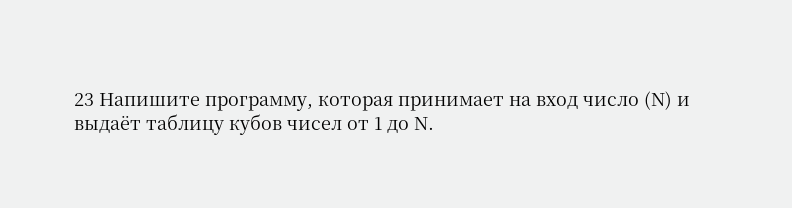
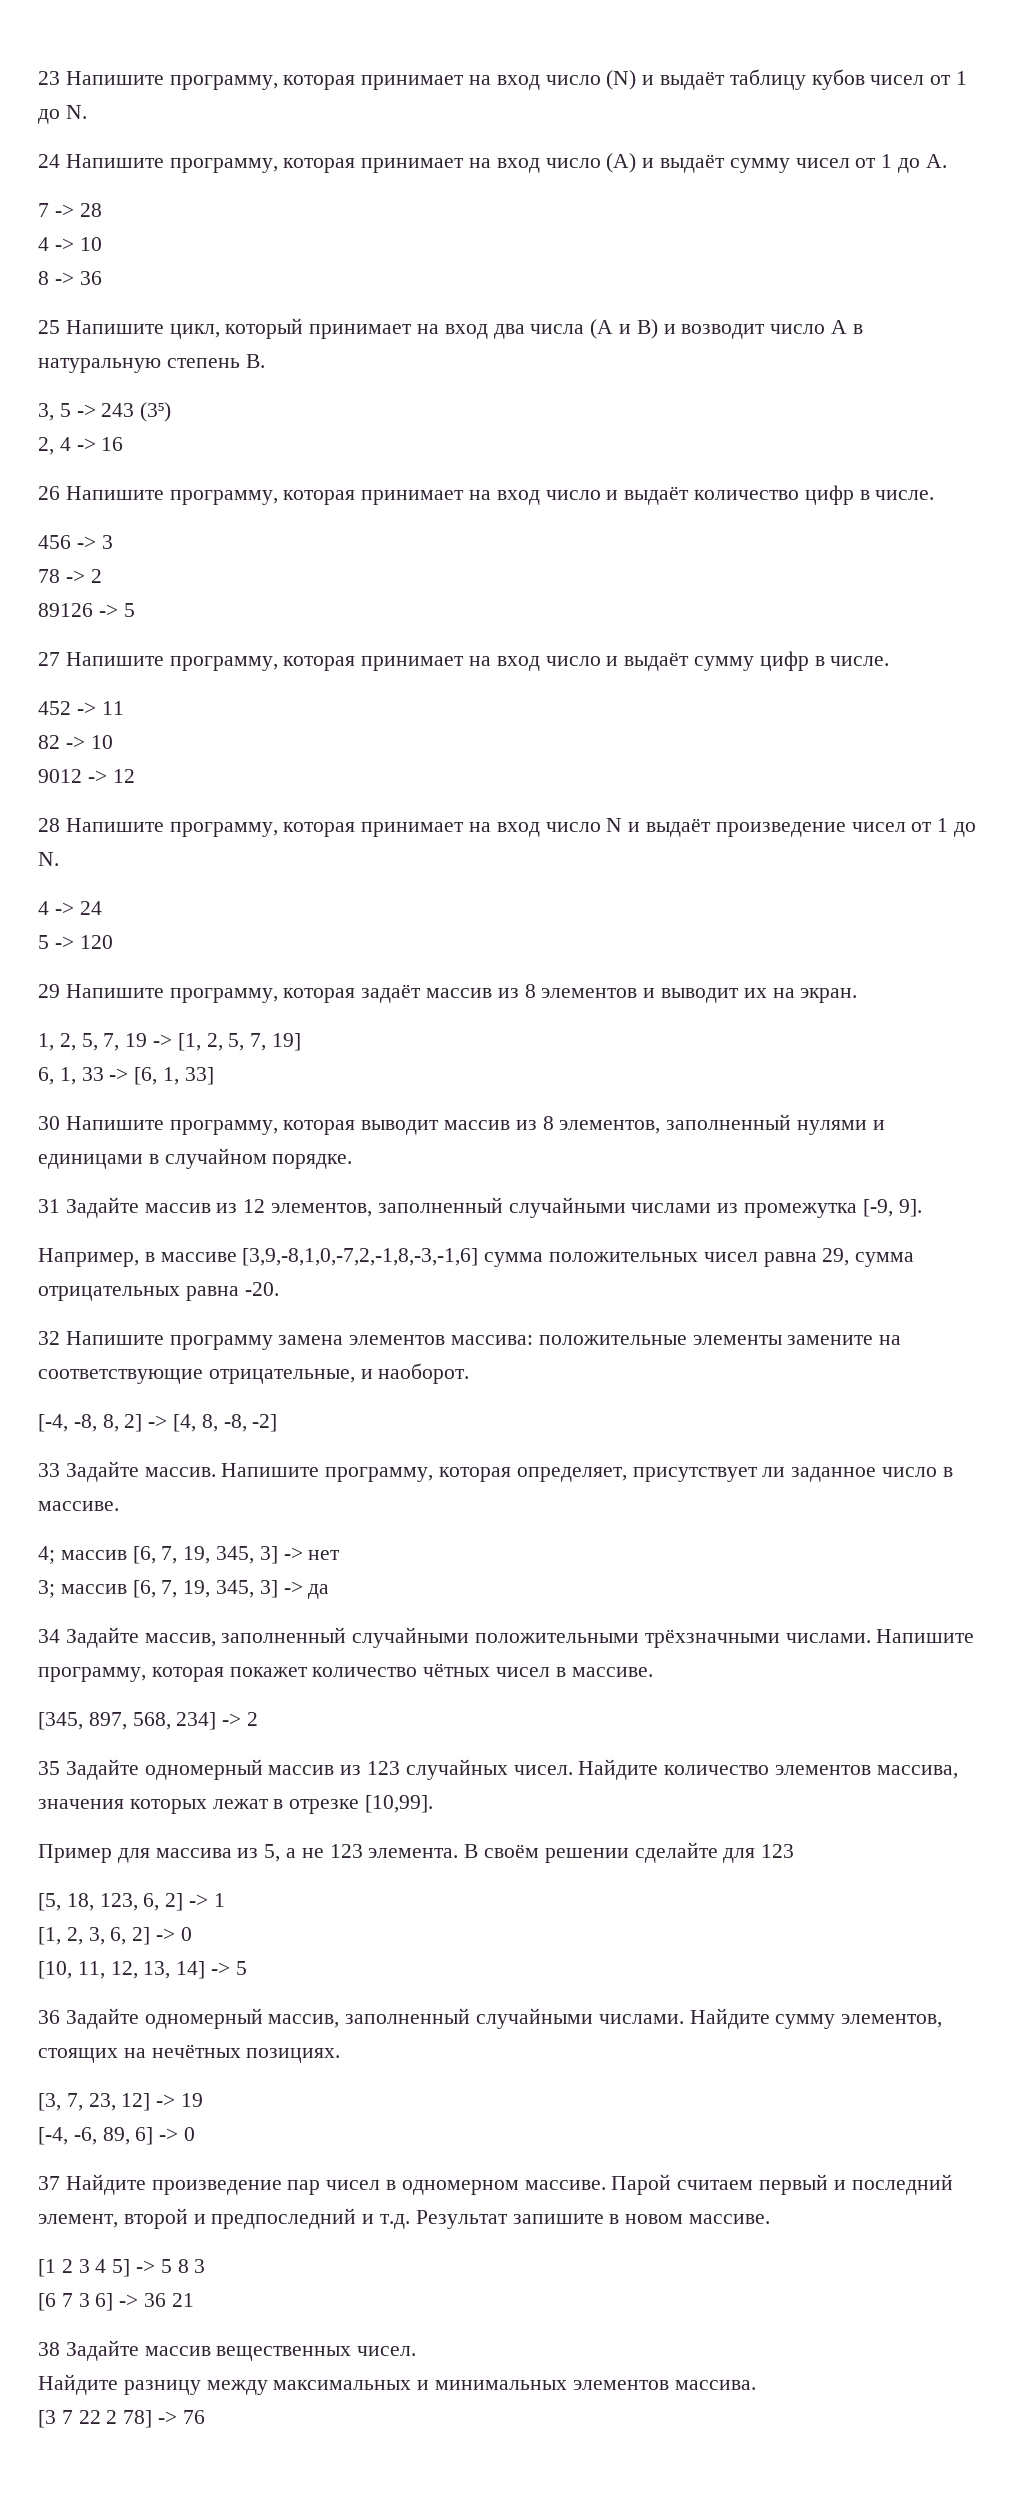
+ 24 Напишите программу, которая принимает на вход число (А) и выдаёт сумму чисел от 1 до А.
+ 7 -> 28
+ 4 -> 10
+ 8 -> 36
+ 25 Напишите цикл, который принимает на вход два числа (A и B) и возводит число A в натуральную степень B.
+ 3, 5 -> 243 (3⁵)
+ 2, 4 -> 16
+ 26 Напишите программу, которая принимает на вход число и выдаёт количество цифр в числе.
+ 456 -> 3
+ 78 -> 2
+ 89126 -> 5
+ 27 Напишите программу, которая принимает на вход число и выдаёт сумму цифр в числе.
+ 452 -> 11
+ 82 -> 10
+ 9012 -> 12
+ 28 Напишите программу, которая принимает на вход число N и выдаёт произведение чисел от 1 до N.
+ 4 -> 24
+ 5 -> 120
+ 29 Напишите программу, которая задаёт массив из 8 элементов и выводит их на экран.
+ 1, 2, 5, 7, 19 -> [1, 2, 5, 7, 19]
+ 6, 1, 33 -> [6, 1, 33]
+ 30 Напишите программу, которая выводит массив из 8 элементов, заполненный нулями и единицами в случайном порядке.
+ 31 Задайте массив из 12 элементов, заполненный случайными числами из промежутка [-9, 9].
+ Например, в массиве [3,9,-8,1,0,-7,2,-1,8,-3,-1,6] сумма положительных чисел равна 29, сумма отрицательных равна -20.
+ 32 Напишите программу замена элементов массива: положительные элементы замените на соответствующие отрицательные, и наоборот.
+ [-4, -8, 8, 2] -> [4, 8, -8, -2]
+ 33 Задайте массив. Напишите программу, которая определяет, присутствует ли заданное число в массиве.
+ 4; массив [6, 7, 19, 345, 3] -> нет
+ 3; массив [6, 7, 19, 345, 3] -> да
+ 34 Задайте массив, заполненный случайными положительными трёхзначными числами. Напишите программу, которая покажет количество чётных чисел в массиве.
+ [345, 897, 568, 234] -> 2
+ 35 Задайте одномерный массив из 123 случайных чисел. Найдите количество элементов массива, значения которых лежат в отрезке [10,99].
+ Пример для массива из 5, а не 123 элемента. В своём решении сделайте для 123
+ [5, 18, 123, 6, 2] -> 1
+ [1, 2, 3, 6, 2] -> 0
+ [10, 11, 12, 13, 14] -> 5
+ 36 Задайте одномерный массив, заполненный случайными числами. Найдите сумму элементов, стоящих на нечётных позициях.
+ [3, 7, 23, 12] -> 19
+ [-4, -6, 89, 6] -> 0
+ 37 Найдите произведение пар чисел в одномерном массиве. Парой считаем первый и последний элемент, второй и предпоследний и т.д. Результат запишите в новом массиве.
+ [1 2 3 4 5] -> 5 8 3
+ [6 7 3 6] -> 36 21
+ 38 Задайте массив вещественных чисел.
+ Найдите разницу между максимальных и минимальных элементов массива.
+ [3 7 22 2 78] -> 76

